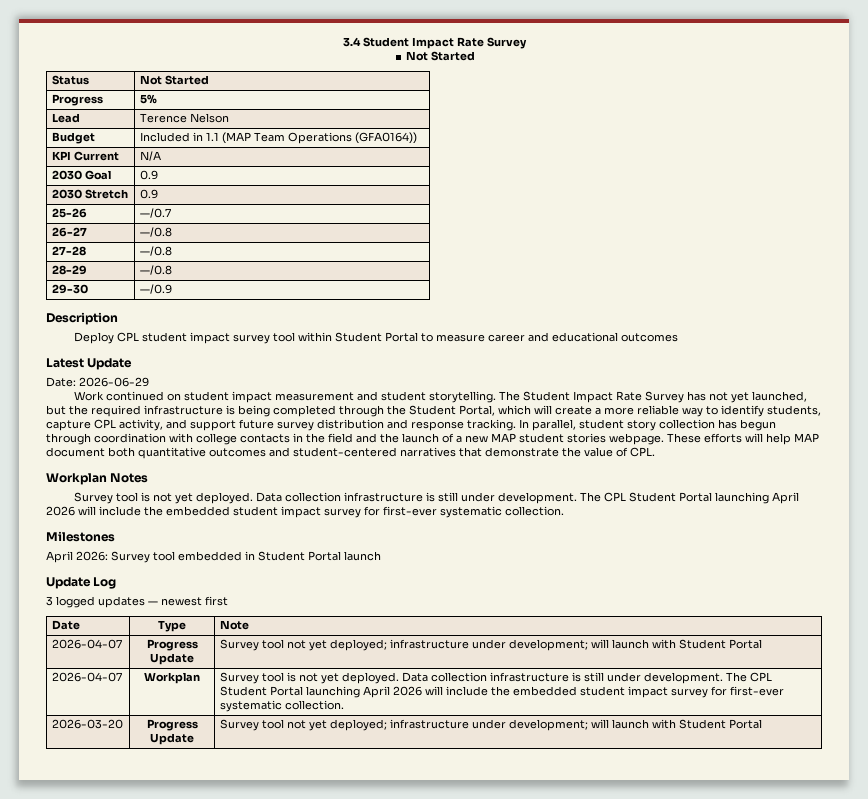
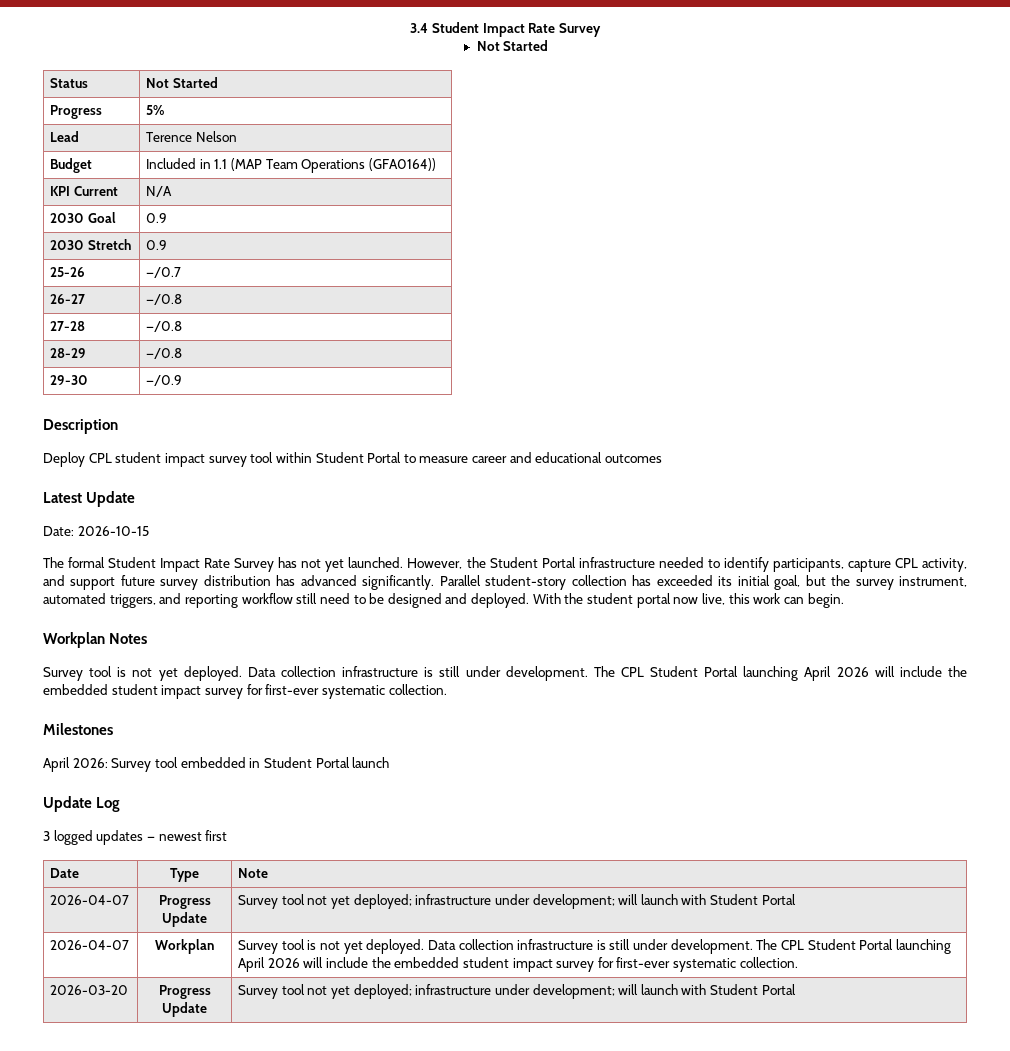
- Date: 2026-06-29
- Work continued on student impact measurement and student storytelling. The Student Impact Rate Survey has not yet launched, but the required infrastructure is being completed through the Student Portal, which will create a more reliable way to identify students, capture CPL activity, and support future survey distribution and response tracking. In parallel, student story collection has begun through coordination with college contacts in the field and the launch of a new MAP student stories webpage. These efforts will help MAP document both quantitative outcomes and student-centered narratives that demonstrate the value of CPL.
+ Date: 2026-10-15
+ The formal Student Impact Rate Survey has not yet launched. However, the Student Portal infrastructure needed to identify participants, capture CPL activity, and support future survey distribution has advanced significantly. Parallel student-story collection has exceeded its initial goal, but the survey instrument, automated triggers, and reporting workflow still need to be designed and deployed. With the student portal now live, this work can begin.

